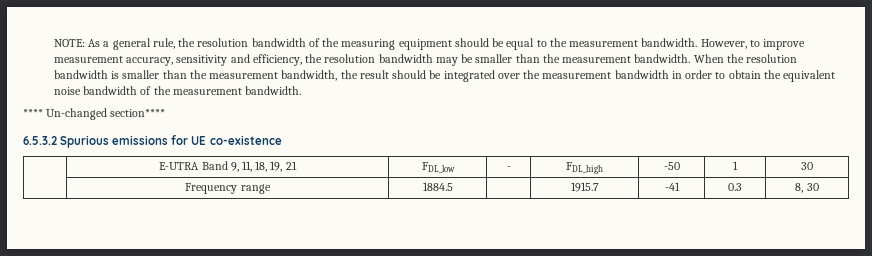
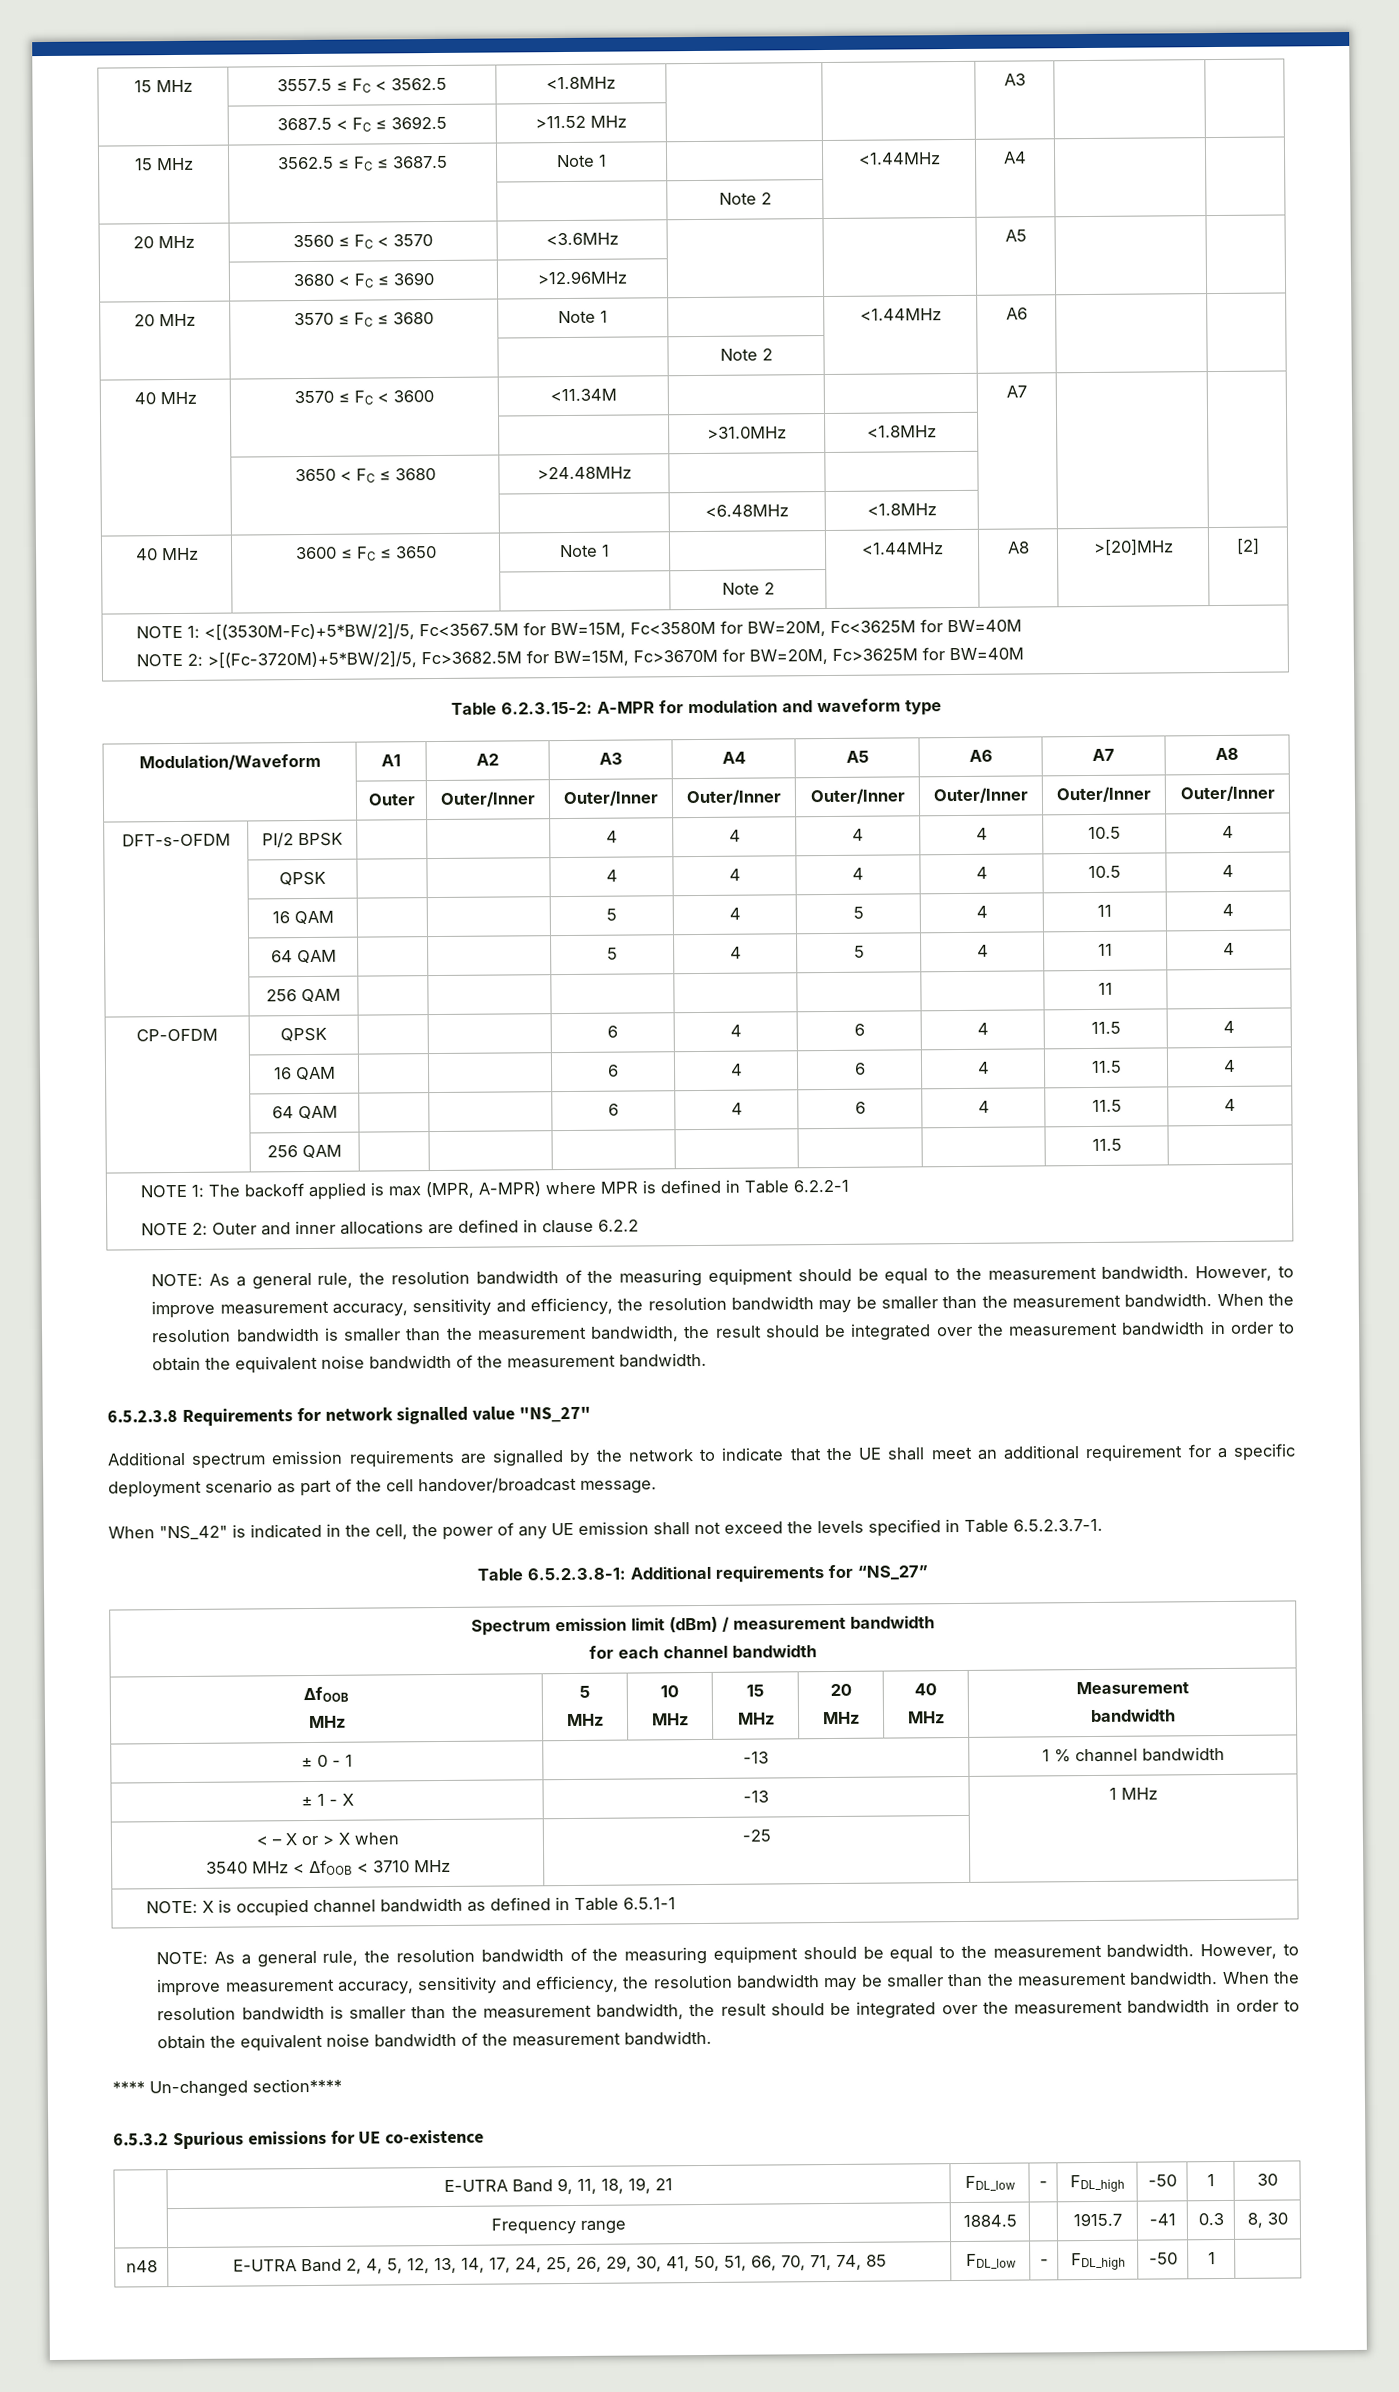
+ 15 MHz | 3557.5 ≤ FC < 3562.5 | <1.8MHz | | | A3 | |
+ | 3687.5 < FC ≤ 3692.5 | >11.52 MHz | | | | |
+ 15 MHz | 3562.5 ≤ FC ≤ 3687.5 | Note 1 | | <1.44MHz | A4 | |
+ | | | Note 2 | | | |
+ 20 MHz | 3560 ≤ FC < 3570 | <3.6MHz | | | A5 | |
+ | 3680 < FC ≤ 3690 | >12.96MHz | | | | |
+ 20 MHz | 3570 ≤ FC ≤ 3680 | Note 1 | | <1.44MHz | A6 | |
+ | | | Note 2 | | | |
+ 40 MHz | 3570 ≤ FC < 3600 | <11.34M | | | A7 | |
+ | | | >31.0MHz | <1.8MHz | | |
+ | 3650 < FC ≤ 3680 | >24.48MHz | | | | |
+ | | | <6.48MHz | <1.8MHz | | |
+ 40 MHz | 3600 ≤ FC ≤ 3650 | Note 1 | | <1.44MHz | A8 | >[20]MHz | [2]
+ | | | Note 2 | | | |
+ NOTE 1: <[(3530M-Fc)+5*BW/2]/5, Fc<3567.5M for BW=15M, Fc<3580M for BW=20M, Fc<3625M for BW=40M
+ NOTE 2: >[(Fc-3720M)+5*BW/2]/5, Fc>3682.5M for BW=15M, Fc>3670M for BW=20M, Fc>3625M for BW=40M
+ Table 6.2.3.15-2: A-MPR for modulation and waveform type
+ Modulation/Waveform | A1 | A2 | A3 | A4 | A5 | A6 | A7 | A8
+ | Outer | Outer/Inner | Outer/Inner | Outer/Inner | Outer/Inner | Outer/Inner | Outer/Inner | Outer/Inner
+ DFT-s-OFDM | PI/2 BPSK | | | 4 | 4 | 4 | 4 | 10.5 | 4
+ | QPSK | | | 4 | 4 | 4 | 4 | 10.5 | 4
+ | 16 QAM | | | 5 | 4 | 5 | 4 | 11 | 4
+ | 64 QAM | | | 5 | 4 | 5 | 4 | 11 | 4
+ | 256 QAM | | | | | | | 11 |
+ CP-OFDM | QPSK | | | 6 | 4 | 6 | 4 | 11.5 | 4
+ | 16 QAM | | | 6 | 4 | 6 | 4 | 11.5 | 4
+ | 64 QAM | | | 6 | 4 | 6 | 4 | 11.5 | 4
+ | 256 QAM | | | | | | | 11.5 |
+ NOTE 1: The backoff applied is max (MPR, A-MPR) where MPR is defined in Table 6.2.2-1
+ NOTE 2: Outer and inner allocations are defined in clause 6.2.2
+ NOTE: As a general rule, the resolution bandwidth of the measuring equipment should be equal to the measurement bandwidth. However, to improve measurement accuracy, sensitivity and efficiency, the resolution bandwidth may be smaller than the measurement bandwidth. When the resolution bandwidth is smaller than the measurement bandwidth, the result should be integrated over the measurement bandwidth in order to obtain the equivalent noise bandwidth of the measurement bandwidth.
+ 6.5.2.3.8 Requirements for network signalled value "NS_27"
+ Additional spectrum emission requirements are signalled by the network to indicate that the UE shall meet an additional requirement for a specific deployment scenario as part of the cell handover/broadcast message.
+ When "NS_42" is indicated in the cell, the power of any UE emission shall not exceed the levels specified in Table 6.5.2.3.7-1.
+ Table 6.5.2.3.8-1: Additional requirements for “NS_27”
+ Spectrum emission limit (dBm) / measurement bandwidth
+ for each channel bandwidth
+ ΔfOOB
+ MHz | 5
+ MHz | 10
+ MHz | 15
+ MHz | 20
+ MHz | 40
+ MHz | Measurement
+ bandwidth
+ ± 0 - 1 | -13 | 1 % channel bandwidth
+ ± 1 - X | -13 | 1 MHz
+ < – X or > X when
+ 3540 MHz < ΔfOOB < 3710 MHz | -25 |
+ NOTE: X is occupied channel bandwidth as defined in Table 6.5.1-1
+ n48 | E-UTRA Band 2, 4, 5, 12, 13, 14, 17, 24, 25, 26, 29, 30, 41, 50, 51, 66, 70, 71, 74, 85 | FDL_low | - | FDL_high | -50 | 1 |

